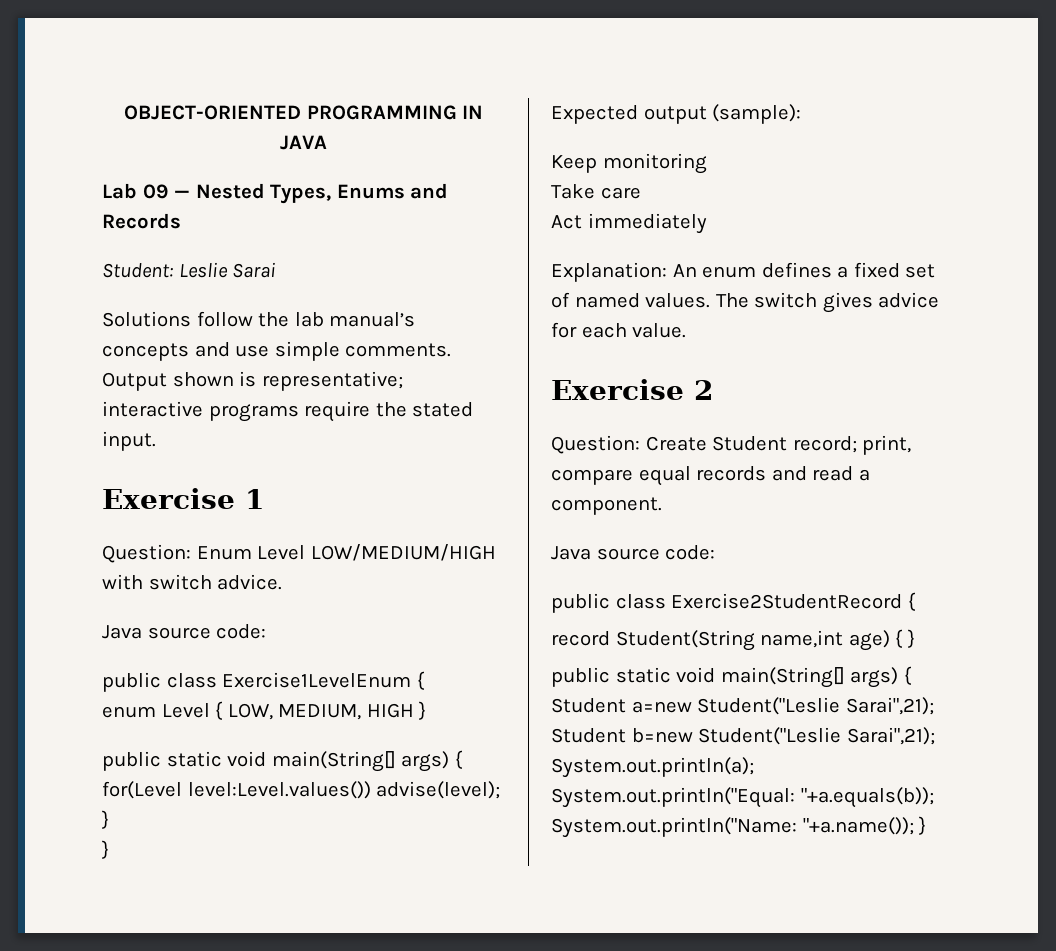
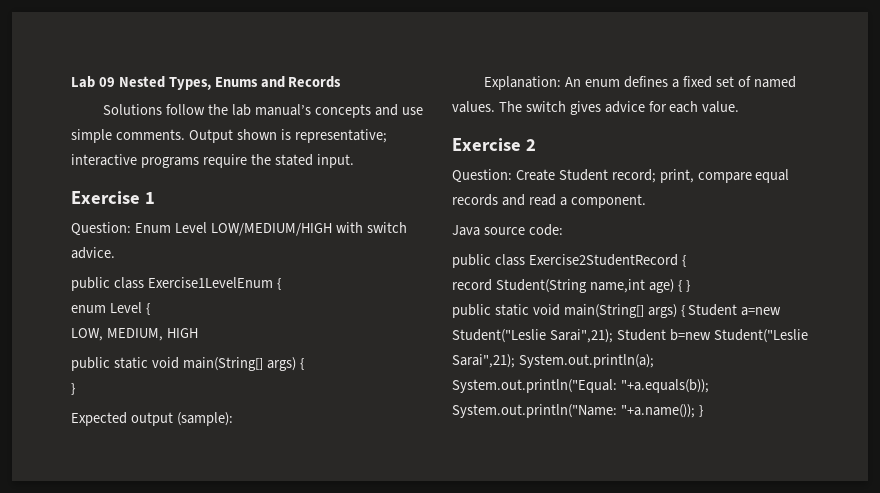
- OBJECT-ORIENTED PROGRAMMING IN JAVA
- Lab 09 — Nested Types, Enums and Records
+ Lab 09 Nested Types, Enums and Records
- Student: Leslie Sarai
  Question: Enum Level LOW/MEDIUM/HIGH with switch advice.
- Java source code:
- enum Level { LOW, MEDIUM, HIGH }
- public static void main(String[] args) { for(Level level:Level.values()) advise(level); }
+ enum Level {
+ LOW, MEDIUM, HIGH
+ public static void main(String[] args) {
- Keep monitoring
- Take care
- Act immediately

